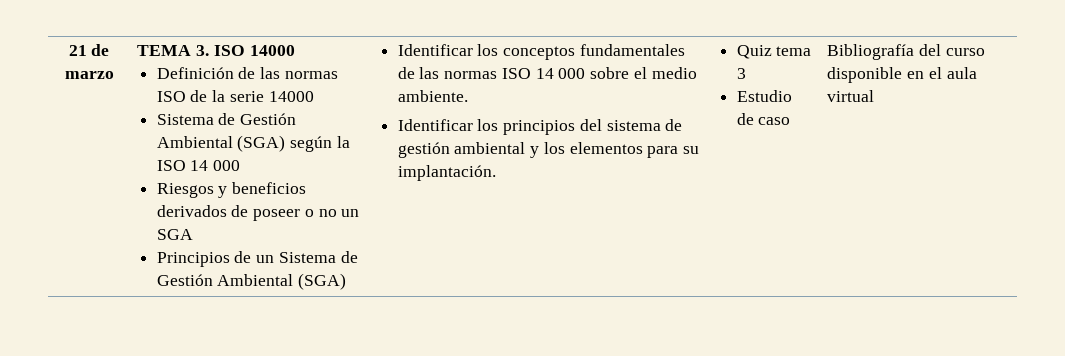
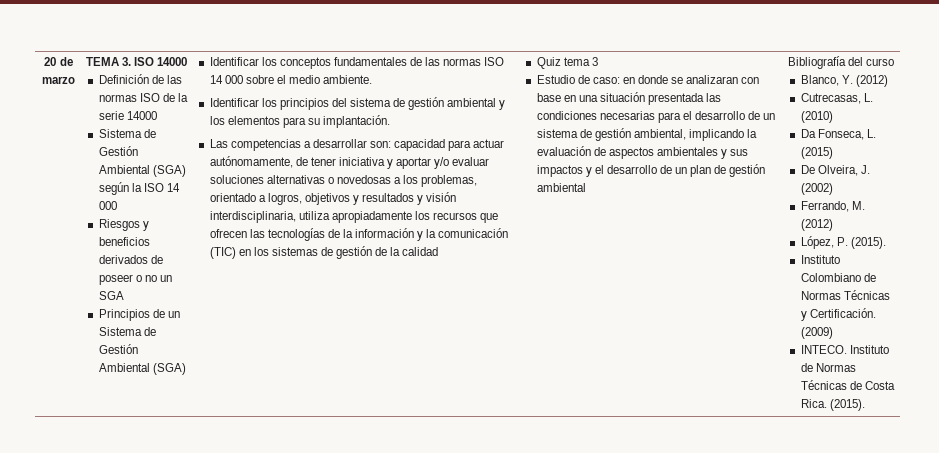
- 21 de marzo
+ 20 de marzo
+ Las competencias a desarrollar son: capacidad para actuar autónomamente, de tener iniciativa y aportar y/o evaluar soluciones alternativas o novedosas a los problemas, orientado a logros, objetivos y resultados y visión interdisciplinaria, utiliza apropiadamente los recursos que ofrecen las tecnologías de la información y la comunicación (TIC) en los sistemas de gestión de la calidad
- Estudio de caso | Bibliografía del curso disponible en el aula virtual
+ Estudio de caso: en donde se analizaran con base en una situación presentada las condiciones necesarias para el desarrollo de un sistema de gestión ambiental, implicando la evaluación de aspectos ambientales y sus impactos y el desarrollo de un plan de gestión ambiental | Bibliografía del curso
+ Blanco, Y. (2012)
+ Cutrecasas, L. (2010)
+ Da Fonseca, L. (2015)
+ De Olveira, J. (2002)
+ Ferrando, M. (2012)
+ López, P. (2015).
+ Instituto Colombiano de Normas Técnicas y Certificación. (2009)
+ INTECO. Instituto de Normas Técnicas de Costa Rica. (2015).

